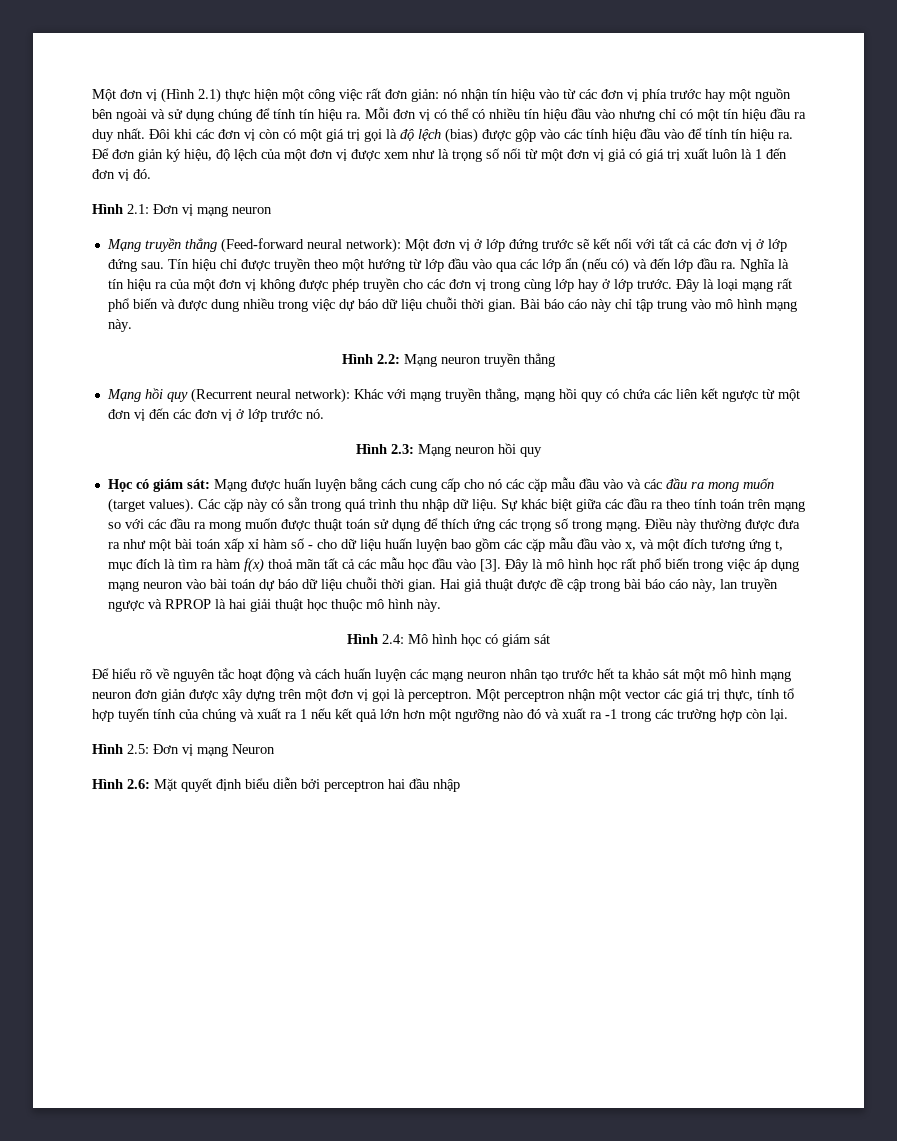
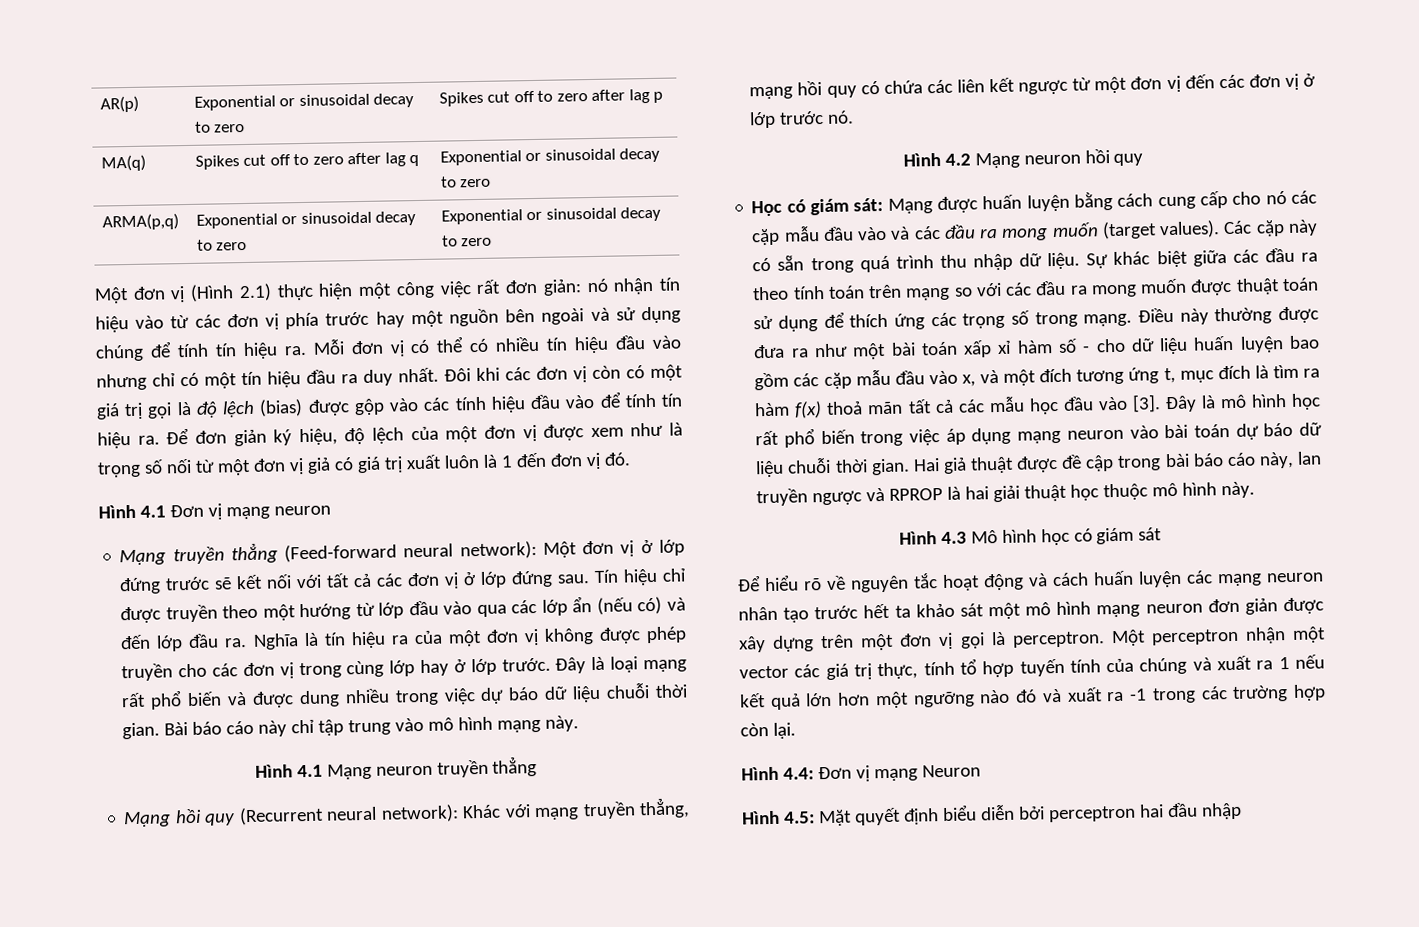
+ AR(p) | Exponential or sinusoidal decay to zero | Spikes cut off to zero after lag p
+ MA(q) | Spikes cut off to zero after lag q | Exponential or sinusoidal decay to zero
+ ARMA(p,q) | Exponential or sinusoidal decay to zero | Exponential or sinusoidal decay to zero
- Hình 2.1: Đơn vị mạng neuron
+ Hình 4.1 Đơn vị mạng neuron
- Hình 2.2: Mạng neuron truyền thẳng
+ Hình 4.1 Mạng neuron truyền thẳng
- Hình 2.3: Mạng neuron hồi quy
+ Hình 4.2 Mạng neuron hồi quy
- Hình 2.4: Mô hình học có giám sát
+ Hình 4.3 Mô hình học có giám sát
- Hình 2.5: Đơn vị mạng Neuron
+ Hình 4.4: Đơn vị mạng Neuron
- Hình 2.6: Mặt quyết định biểu diễn bởi perceptron hai đầu nhập
+ Hình 4.5: Mặt quyết định biểu diễn bởi perceptron hai đầu nhập

